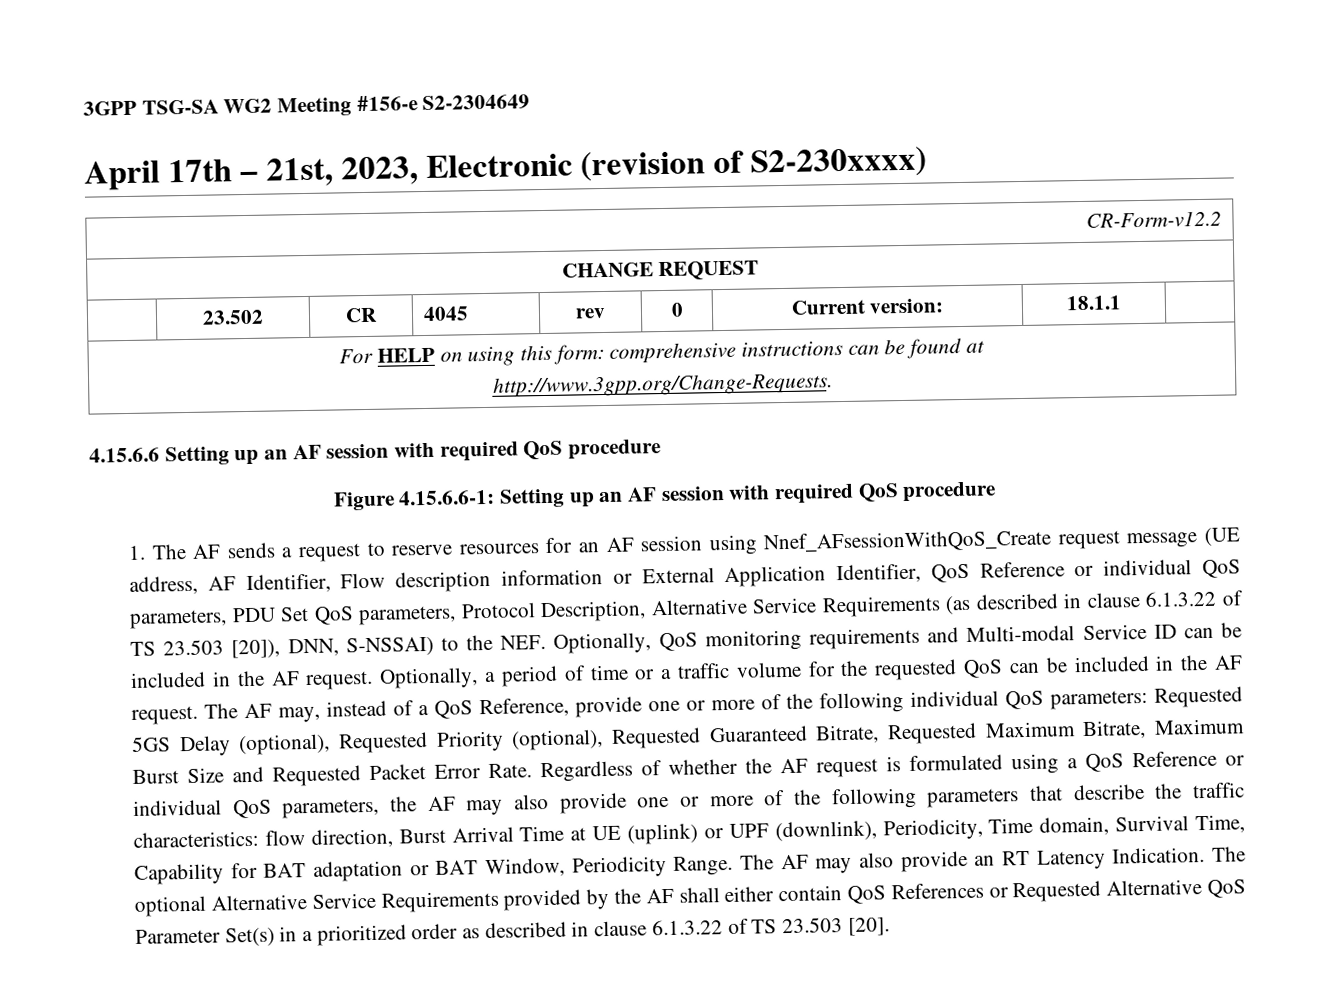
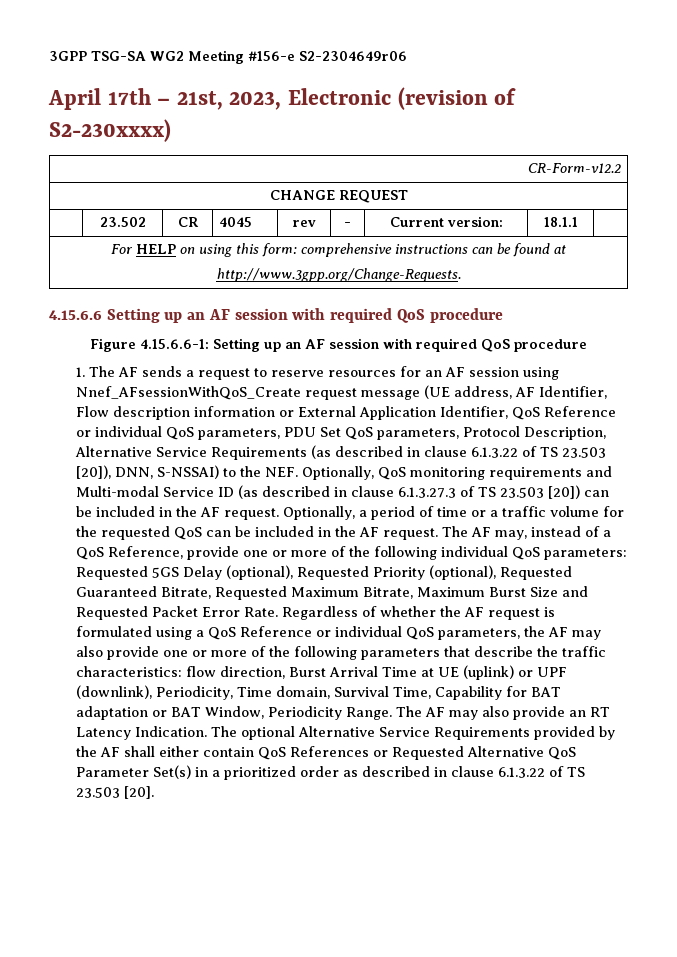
- 3GPP TSG-SA WG2 Meeting #156-e S2-2304649
+ 3GPP TSG-SA WG2 Meeting #156-e S2-2304649r06
- | 23.502 | CR | 4045 | rev | 0 | Current version: | 18.1.1 |
+ | 23.502 | CR | 4045 | rev | - | Current version: | 18.1.1 |
- 1. The AF sends a request to reserve resources for an AF session using Nnef_AFsessionWithQoS_Create request message (UE address, AF Identifier, Flow description information or External Application Identifier, QoS Reference or individual QoS parameters, PDU Set QoS parameters, Protocol Description, Alternative Service Requirements (as described in clause 6.1.3.22 of TS 23.503 [20]), DNN, S-NSSAI) to the NEF. Optionally, QoS monitoring requirements and Multi-modal Service ID can be included in the AF request.
+ 1. The AF sends a request to reserve resources for an AF session using Nnef_AFsessionWithQoS_Create request message (UE address, AF Identifier, Flow description information or External Application Identifier, QoS Reference or individual QoS parameters, PDU Set QoS parameters, Protocol Description, Alternative Service Requirements (as described in clause 6.1.3.22 of TS 23.503 [20]), DNN, S-NSSAI) to the NEF. Optionally, QoS monitoring requirements and Multi-modal Service ID (as described in clause 6.1.3.27.3 of TS 23.503 [20]) can be included in the AF request.

